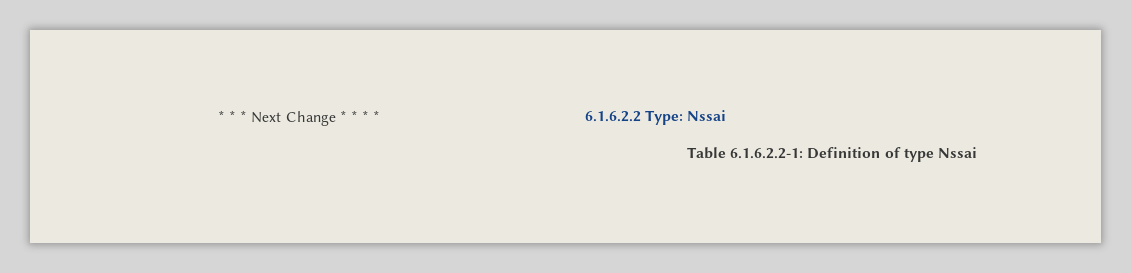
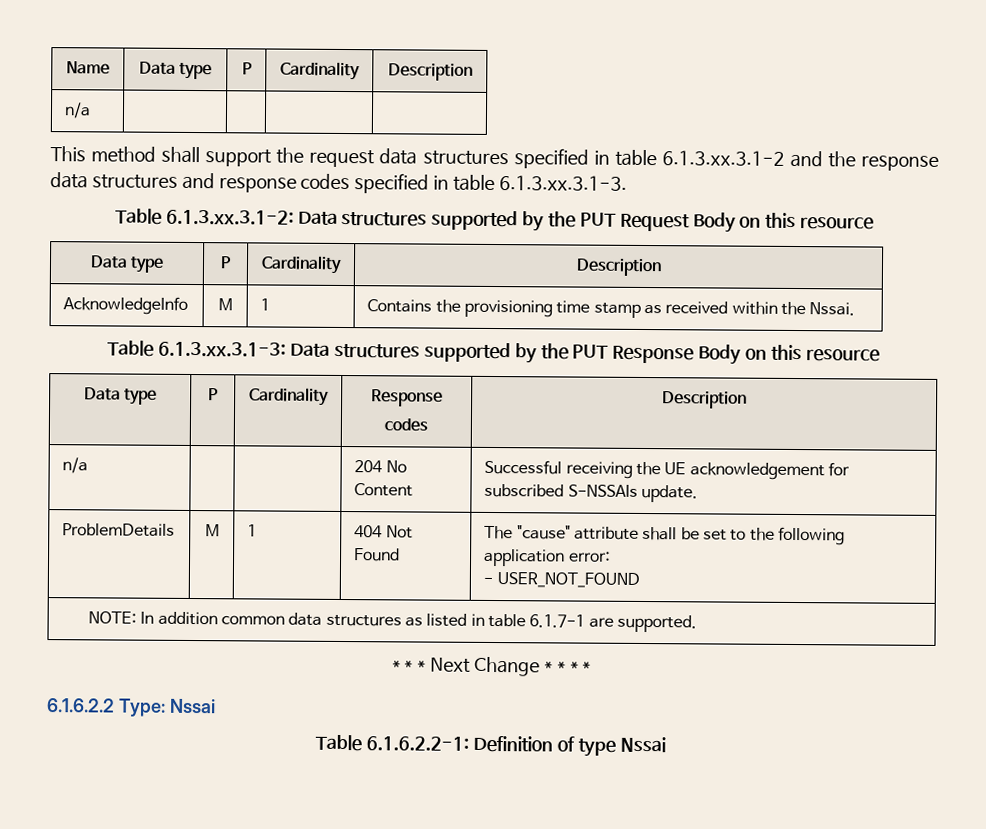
+ Name | Data type | P | Cardinality | Description
+ n/a | | | |
+ This method shall support the request data structures specified in table 6.1.3.xx.3.1-2 and the response data structures and response codes specified in table 6.1.3.xx.3.1-3.
+ Table 6.1.3.xx.3.1-2: Data structures supported by the PUT Request Body on this resource
+ Data type | P | Cardinality | Description
+ AcknowledgeInfo | M | 1 | Contains the provisioning time stamp as received within the Nssai.
+ Table 6.1.3.xx.3.1-3: Data structures supported by the PUT Response Body on this resource
+ Data type | P | Cardinality | Response
+ codes | Description
+ n/a | | | 204 No Content | Successful receiving the UE acknowledgement for subscribed S-NSSAIs update.
+ ProblemDetails | M | 1 | 404 Not Found | The "cause" attribute shall be set to the following application error:
+ - USER_NOT_FOUND
+ NOTE: In addition common data structures as listed in table 6.1.7-1 are supported.

